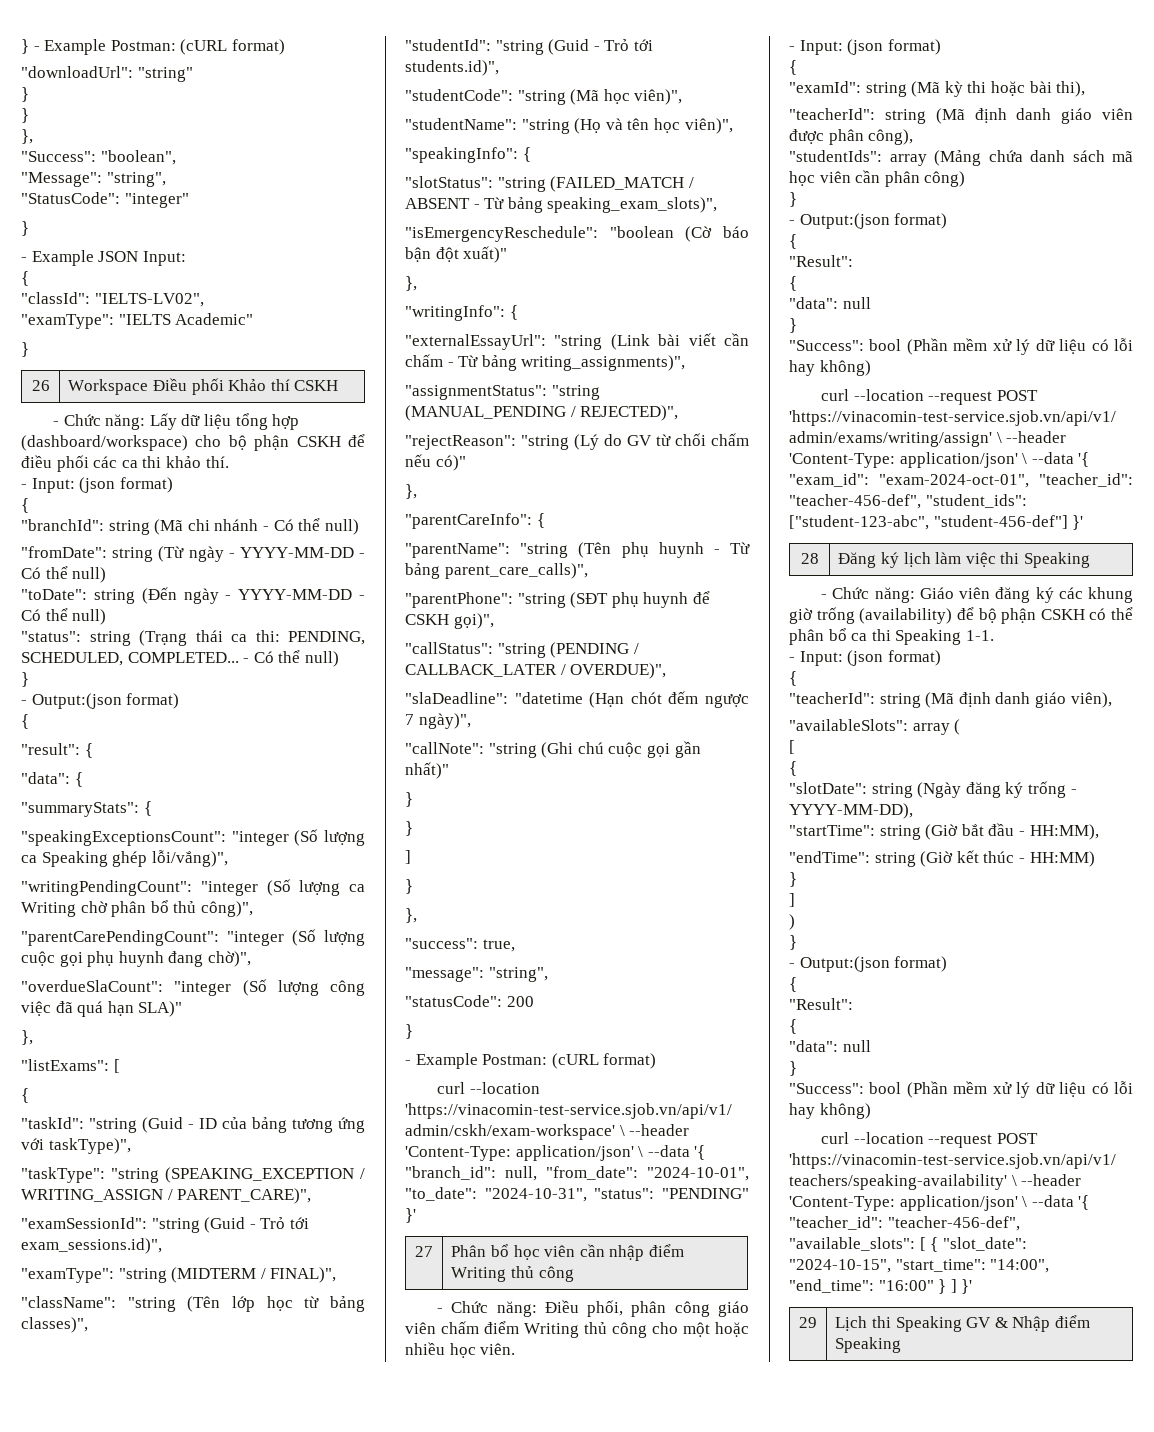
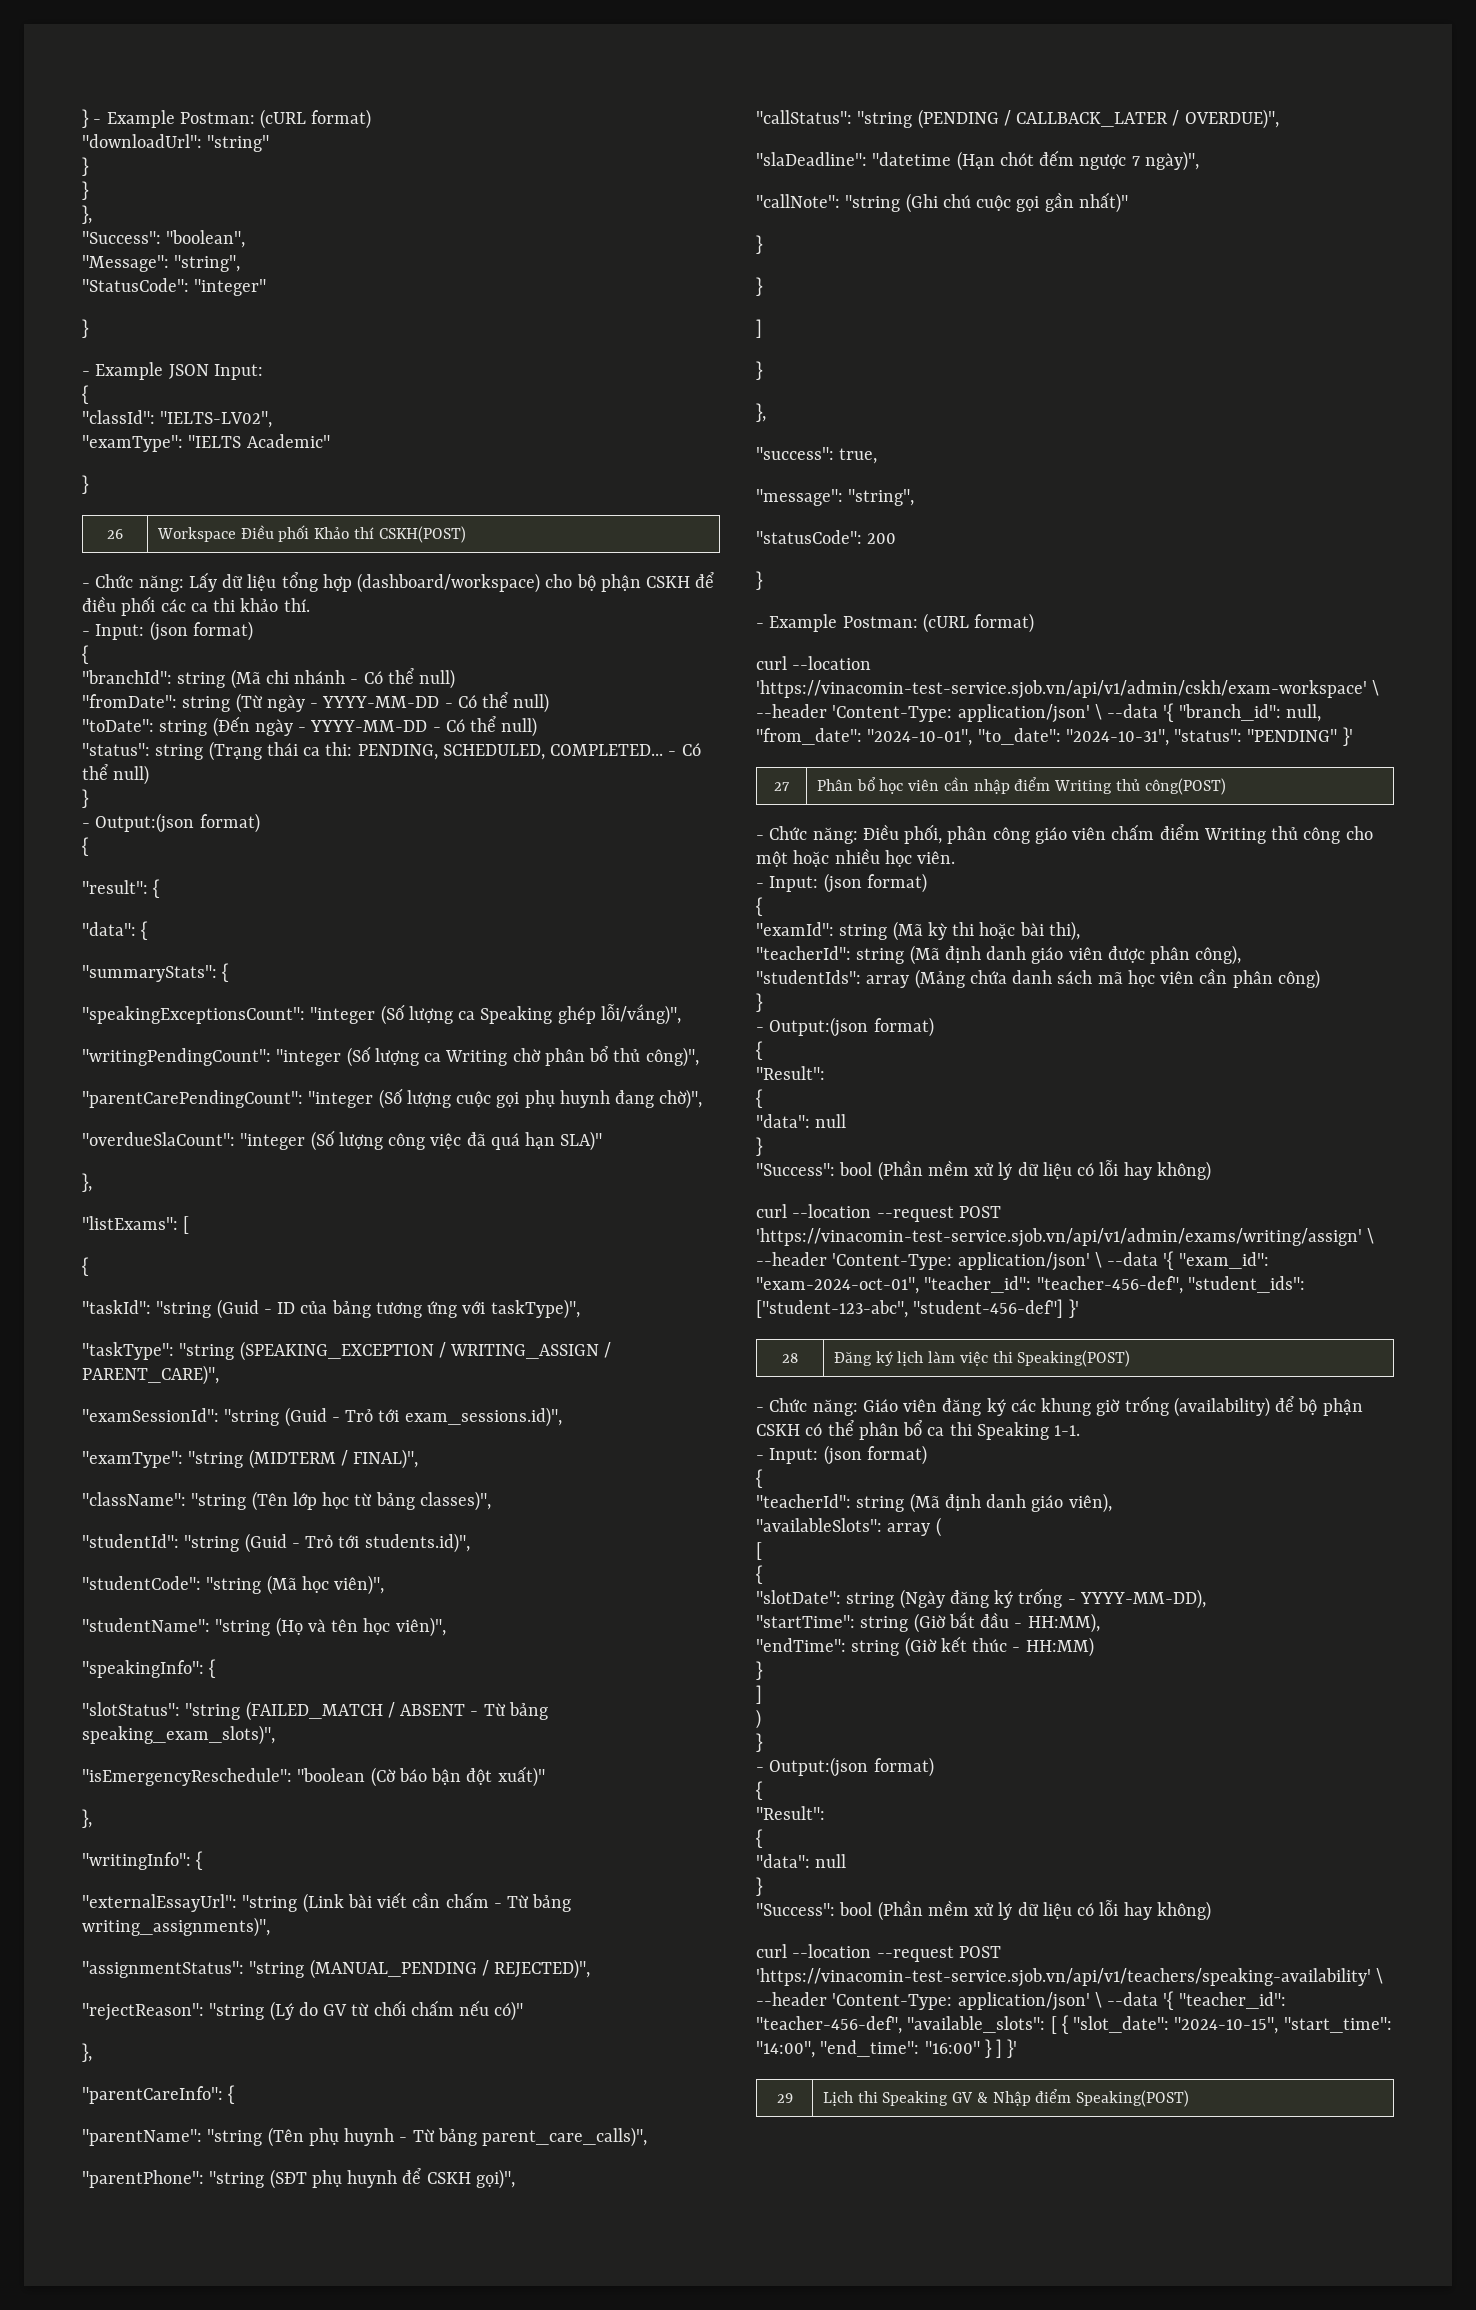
- 26 | Workspace Điều phối Khảo thí CSKH
+ 26 | Workspace Điều phối Khảo thí CSKH(POST)
- 27 | Phân bổ học viên cần nhập điểm Writing thủ công
+ 27 | Phân bổ học viên cần nhập điểm Writing thủ công(POST)
- 28 | Đăng ký lịch làm việc thi Speaking
+ 28 | Đăng ký lịch làm việc thi Speaking(POST)
- 29 | Lịch thi Speaking GV & Nhập điểm Speaking
+ 29 | Lịch thi Speaking GV & Nhập điểm Speaking(POST)

